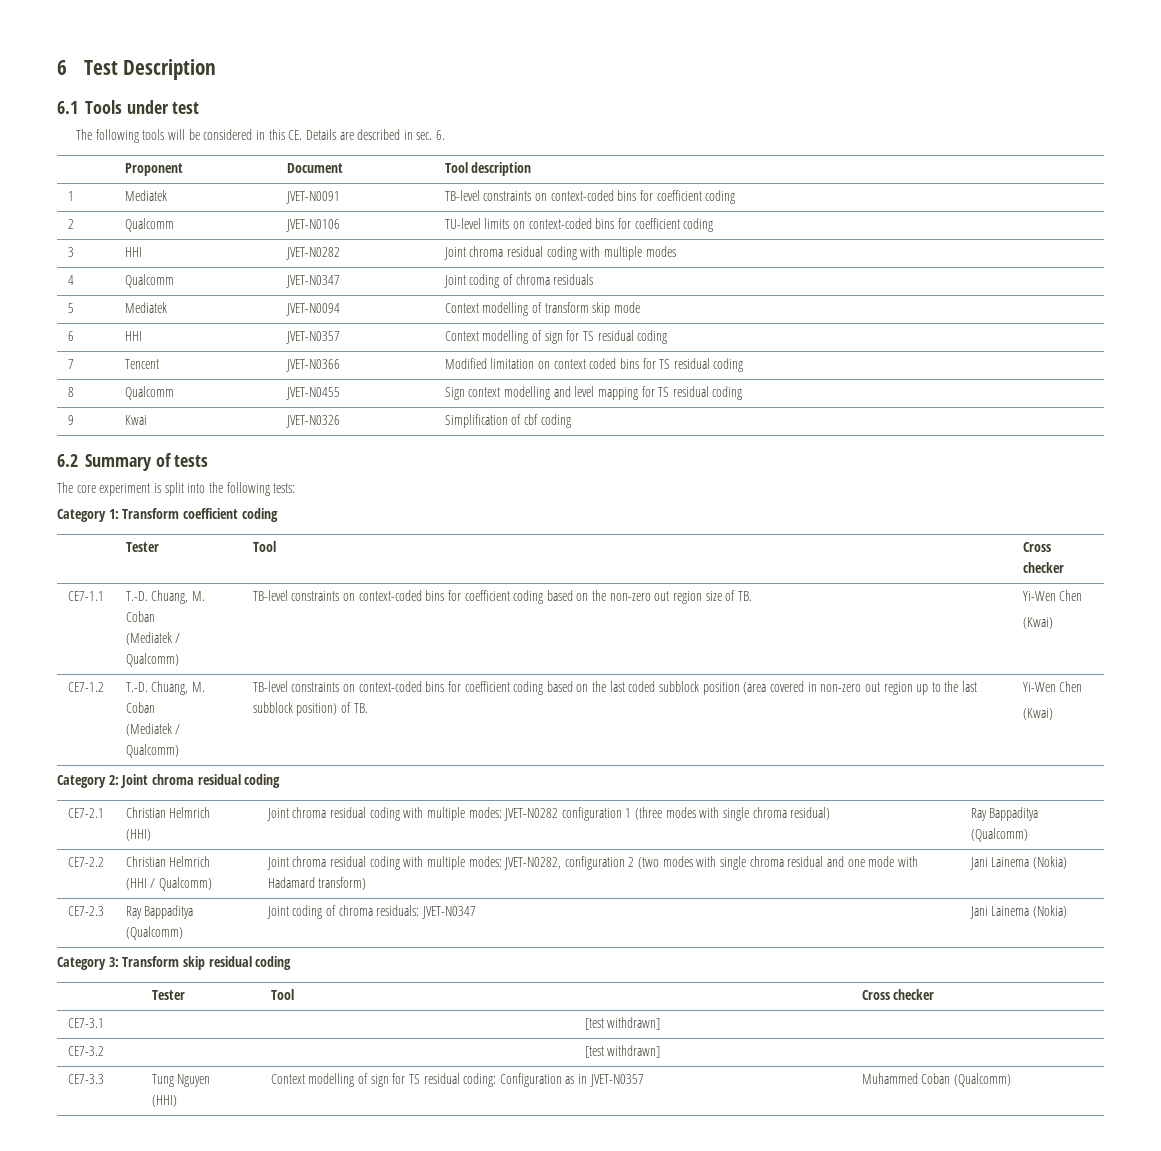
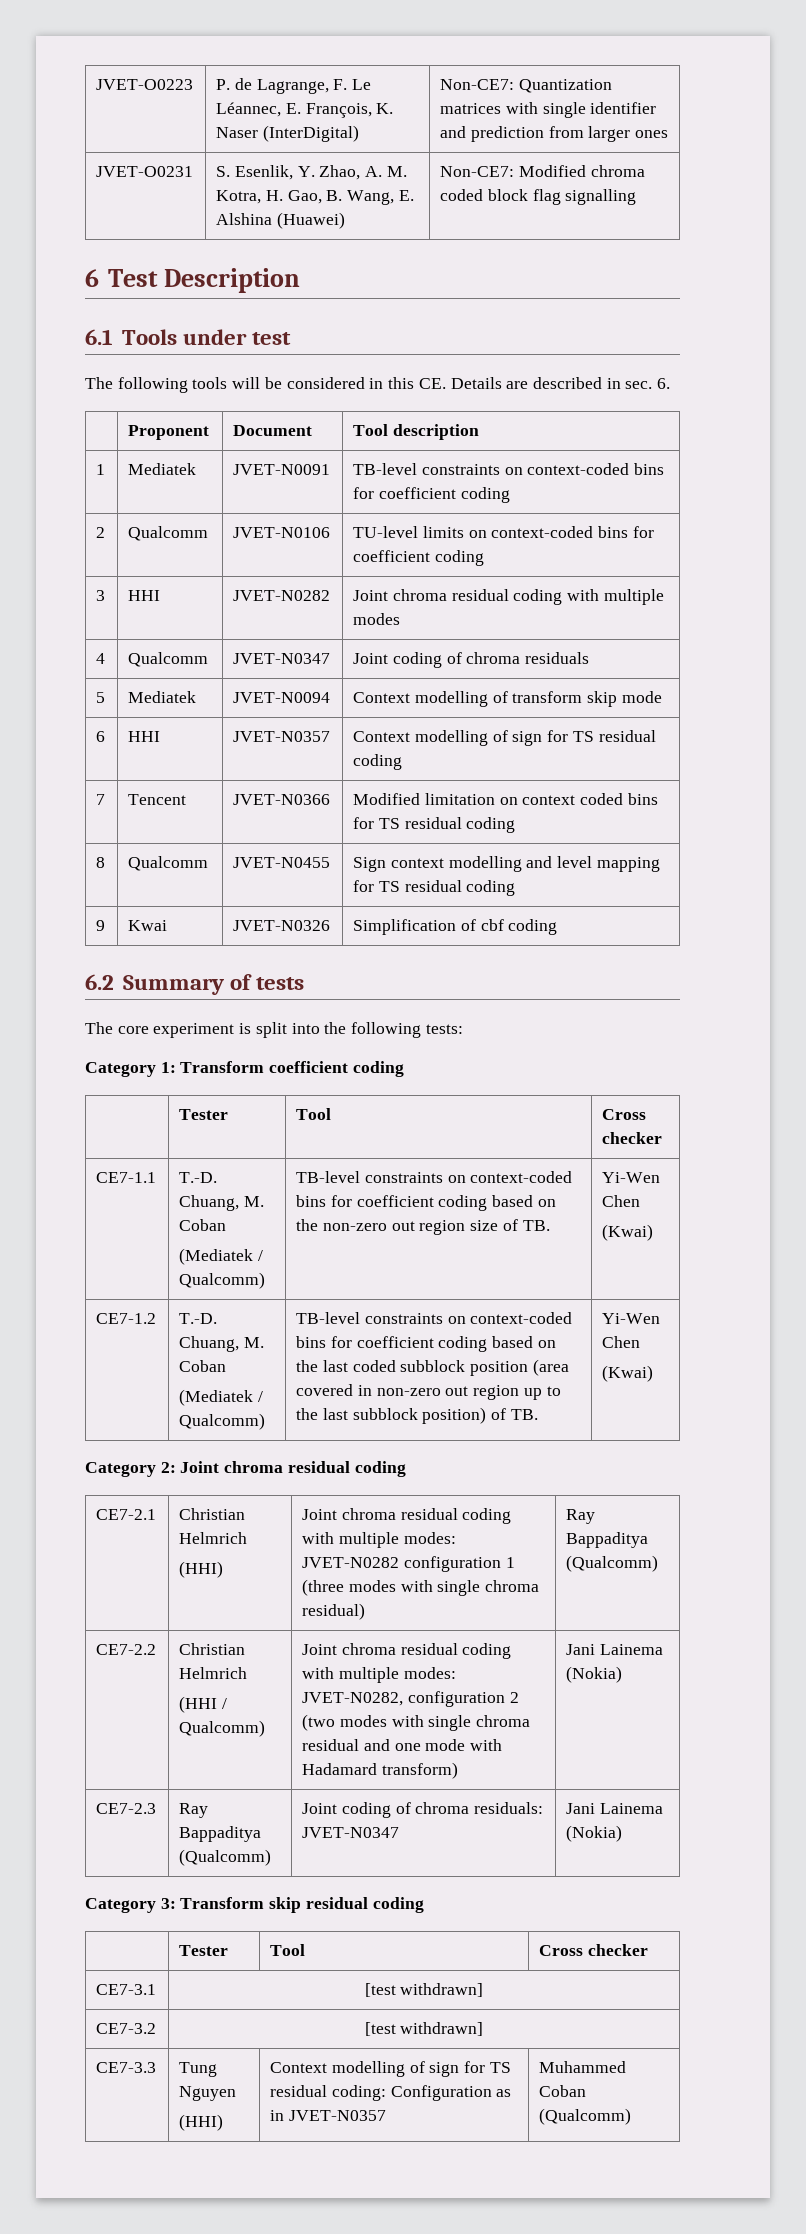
+ JVET-O0223 | P. de Lagrange, F. Le Léannec, E. François, K. Naser (InterDigital) | Non-CE7: Quantization matrices with single identifier and prediction from larger ones
+ JVET-O0231 | S. Esenlik, Y. Zhao, A. M. Kotra, H. Gao, B. Wang, E. Alshina (Huawei) | Non-CE7: Modified chroma coded block flag signalling

